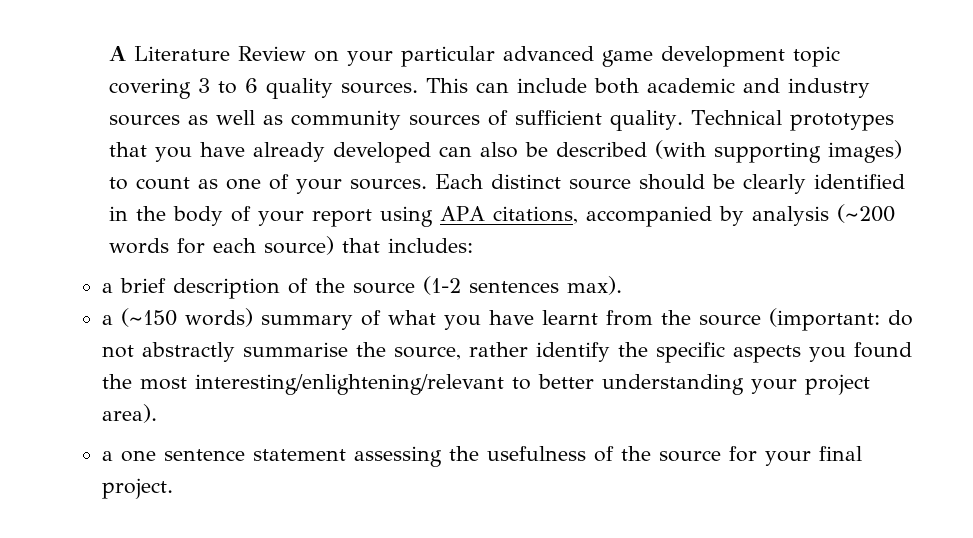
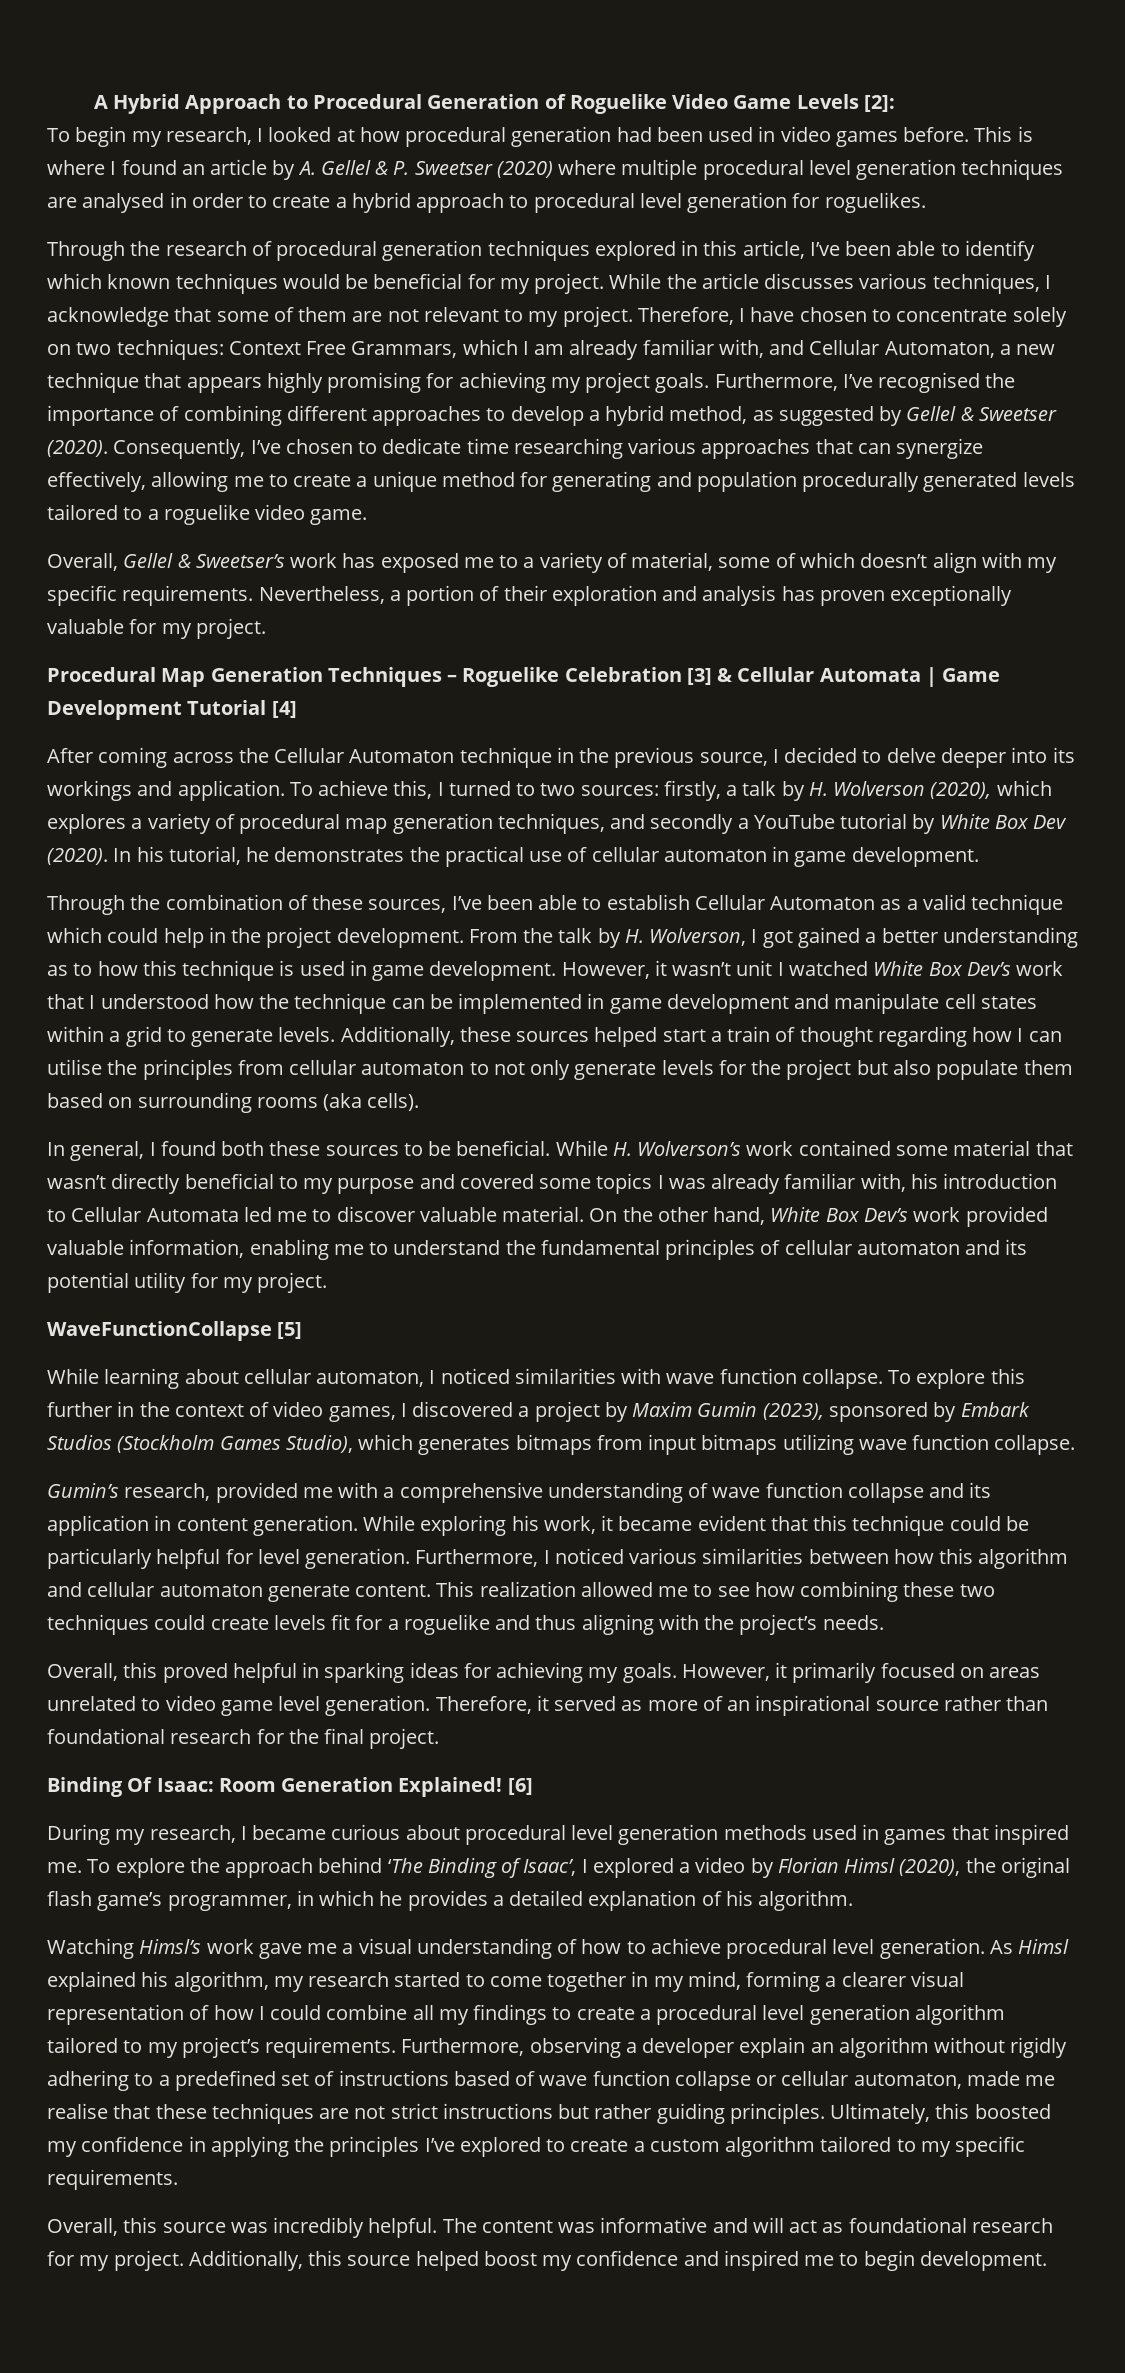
- A Literature Review on your particular advanced game development topic covering 3 to 6 quality sources. This can include both academic and industry sources as well as community sources of sufficient quality. Technical prototypes that you have already developed can also be described (with supporting images) to count as one of your sources. Each distinct source should be clearly identified in the body of your report using APA citations, accompanied by analysis (~200 words for each source) that includes:
- a brief description of the source (1-2 sentences max).
- a (~150 words) summary of what you have learnt from the source (important: do not abstractly summarise the source, rather identify the specific aspects you found the most interesting/enlightening/relevant to better understanding your project area).
- a one sentence statement assessing the usefulness of the source for your final project.
+ A Hybrid Approach to Procedural Generation of Roguelike Video Game Levels [2]:
+ To begin my research, I looked at how procedural generation had been used in video games before. This is where I found an article by A. Gellel & P. Sweetser (2020) where multiple procedural level generation techniques are analysed in order to create a hybrid approach to procedural level generation for roguelikes.
+ Through the research of procedural generation techniques explored in this article, I’ve been able to identify which known techniques would be beneficial for my project. While the article discusses various techniques, I acknowledge that some of them are not relevant to my project. Therefore, I have chosen to concentrate solely on two techniques: Context Free Grammars, which I am already familiar with, and Cellular Automaton, a new technique that appears highly promising for achieving my project goals. Furthermore, I’ve recognised the importance of combining different approaches to develop a hybrid method, as suggested by Gellel & Sweetser (2020). Consequently, I’ve chosen to dedicate time researching various approaches that can synergize effectively, allowing me to create a unique method for generating and population procedurally generated levels tailored to a roguelike video game.
+ Overall, Gellel & Sweetser’s work has exposed me to a variety of material, some of which doesn’t align with my specific requirements. Nevertheless, a portion of their exploration and analysis has proven exceptionally valuable for my project.
+ Procedural Map Generation Techniques – Roguelike Celebration [3] & Cellular Automata | Game Development Tutorial [4]
+ After coming across the Cellular Automaton technique in the previous source, I decided to delve deeper into its workings and application. To achieve this, I turned to two sources: firstly, a talk by H. Wolverson (2020), which explores a variety of procedural map generation techniques, and secondly a YouTube tutorial by White Box Dev (2020). In his tutorial, he demonstrates the practical use of cellular automaton in game development.
+ Through the combination of these sources, I’ve been able to establish Cellular Automaton as a valid technique which could help in the project development. From the talk by H. Wolverson, I got gained a better understanding as to how this technique is used in game development. However, it wasn’t unit I watched White Box Dev’s work that I understood how the technique can be implemented in game development and manipulate cell states within a grid to generate levels. Additionally, these sources helped start a train of thought regarding how I can utilise the principles from cellular automaton to not only generate levels for the project but also populate them based on surrounding rooms (aka cells).
+ In general, I found both these sources to be beneficial. While H. Wolverson’s work contained some material that wasn’t directly beneficial to my purpose and covered some topics I was already familiar with, his introduction to Cellular Automata led me to discover valuable material. On the other hand, White Box Dev’s work provided valuable information, enabling me to understand the fundamental principles of cellular automaton and its potential utility for my project.
+ WaveFunctionCollapse [5]
+ While learning about cellular automaton, I noticed similarities with wave function collapse. To explore this further in the context of video games, I discovered a project by Maxim Gumin (2023), sponsored by Embark Studios (Stockholm Games Studio), which generates bitmaps from input bitmaps utilizing wave function collapse.
+ Gumin’s research, provided me with a comprehensive understanding of wave function collapse and its application in content generation. While exploring his work, it became evident that this technique could be particularly helpful for level generation. Furthermore, I noticed various similarities between how this algorithm and cellular automaton generate content. This realization allowed me to see how combining these two techniques could create levels fit for a roguelike and thus aligning with the project’s needs.
+ Overall, this proved helpful in sparking ideas for achieving my goals. However, it primarily focused on areas unrelated to video game level generation. Therefore, it served as more of an inspirational source rather than foundational research for the final project.
+ Binding Of Isaac: Room Generation Explained! [6]
+ During my research, I became curious about procedural level generation methods used in games that inspired me. To explore the approach behind ‘The Binding of Isaac’, I explored a video by Florian Himsl (2020), the original flash game’s programmer, in which he provides a detailed explanation of his algorithm.
+ Watching Himsl’s work gave me a visual understanding of how to achieve procedural level generation. As Himsl explained his algorithm, my research started to come together in my mind, forming a clearer visual representation of how I could combine all my findings to create a procedural level generation algorithm tailored to my project’s requirements. Furthermore, observing a developer explain an algorithm without rigidly adhering to a predefined set of instructions based of wave function collapse or cellular automaton, made me realise that these techniques are not strict instructions but rather guiding principles. Ultimately, this boosted my confidence in applying the principles I’ve explored to create a custom algorithm tailored to my specific requirements.
+ Overall, this source was incredibly helpful. The content was informative and will act as foundational research for my project. Additionally, this source helped boost my confidence and inspired me to begin development.

